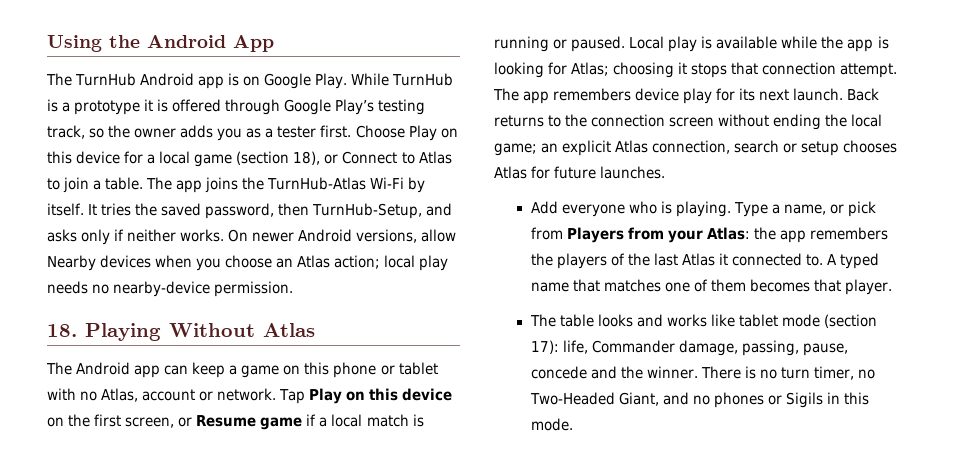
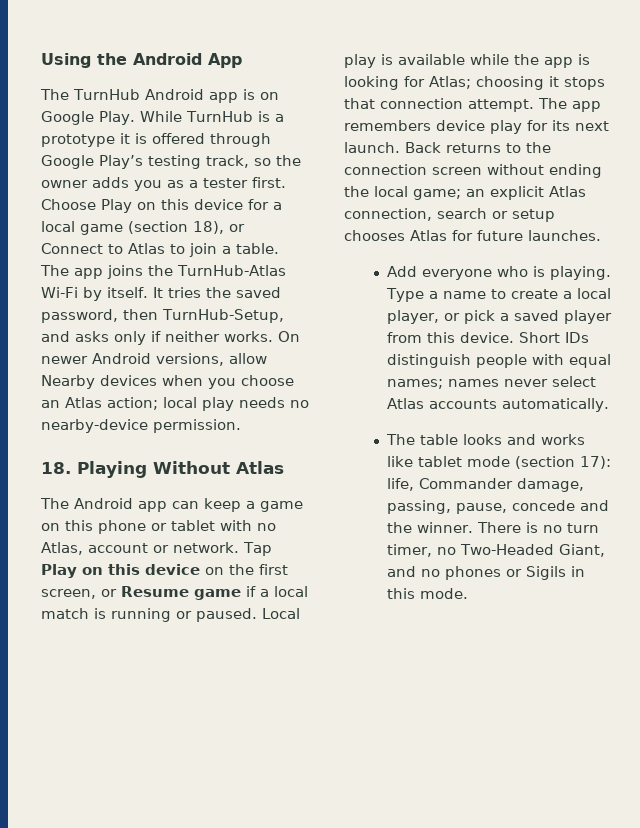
- Type a name, or pick from Players from your Atlas: the app remembers the players of the last Atlas it connected to. A typed name that matches one of them becomes that player.
+ Type a name to create a local player, or pick a saved player from this device. Short IDs distinguish people with equal names; names never select Atlas accounts automatically.

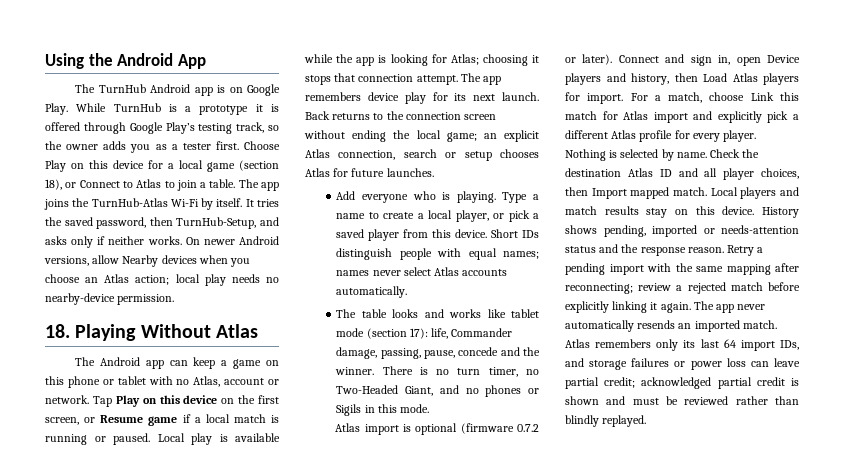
+ Atlas import is optional (firmware 0.7.2 or later). Connect and sign in, open Device players and history, then Load Atlas players for import. For a match, choose Link this match for Atlas import and explicitly pick a different Atlas profile for every player. Nothing is selected by name. Check the destination Atlas ID and all player choices, then Import mapped match. Local players and match results stay on this device. History shows pending, imported or needs-attention status and the response reason. Retry a pending import with the same mapping after reconnecting; review a rejected match before explicitly linking it again. The app never automatically resends an imported match. Atlas remembers only its last 64 import IDs, and storage failures or power loss can leave partial credit; acknowledged partial credit is shown and must be reviewed rather than blindly replayed.

